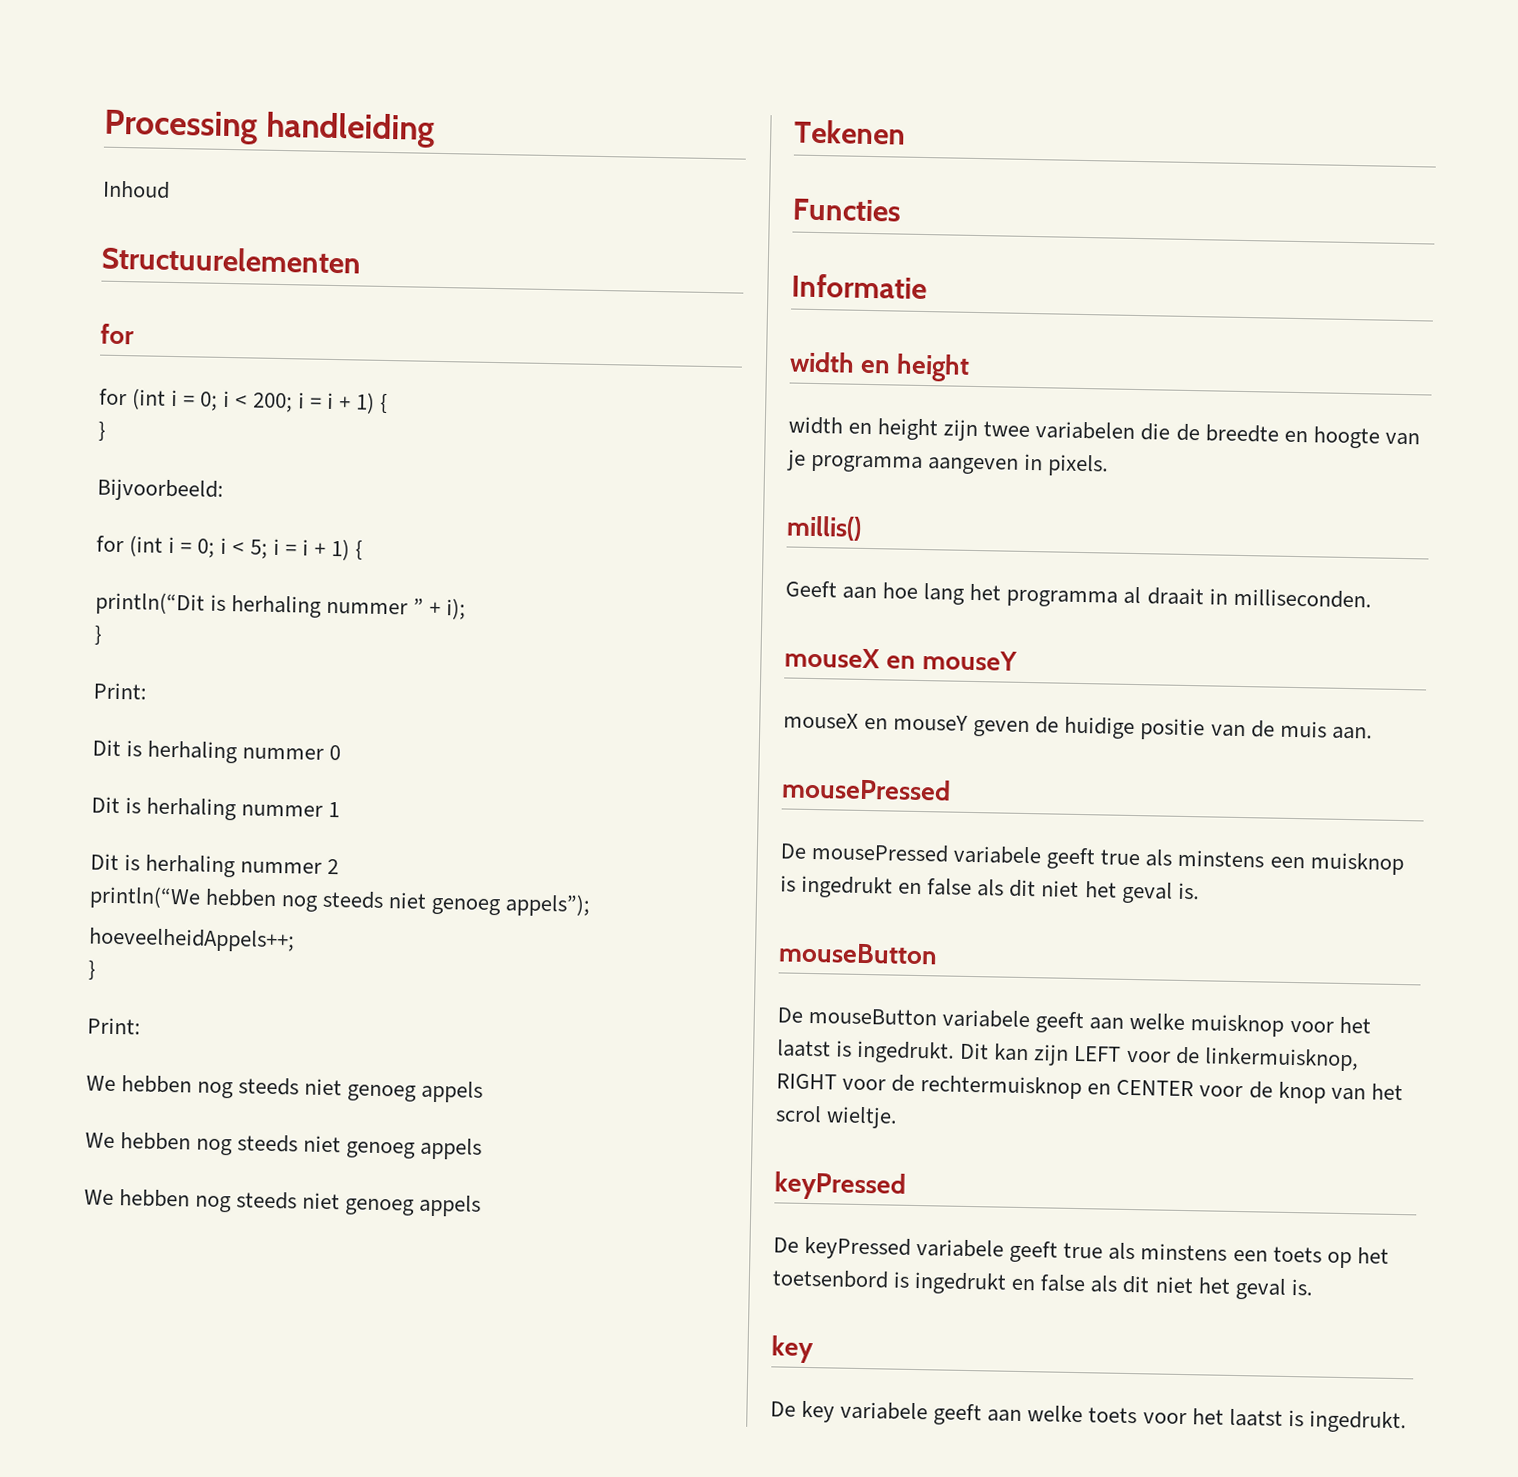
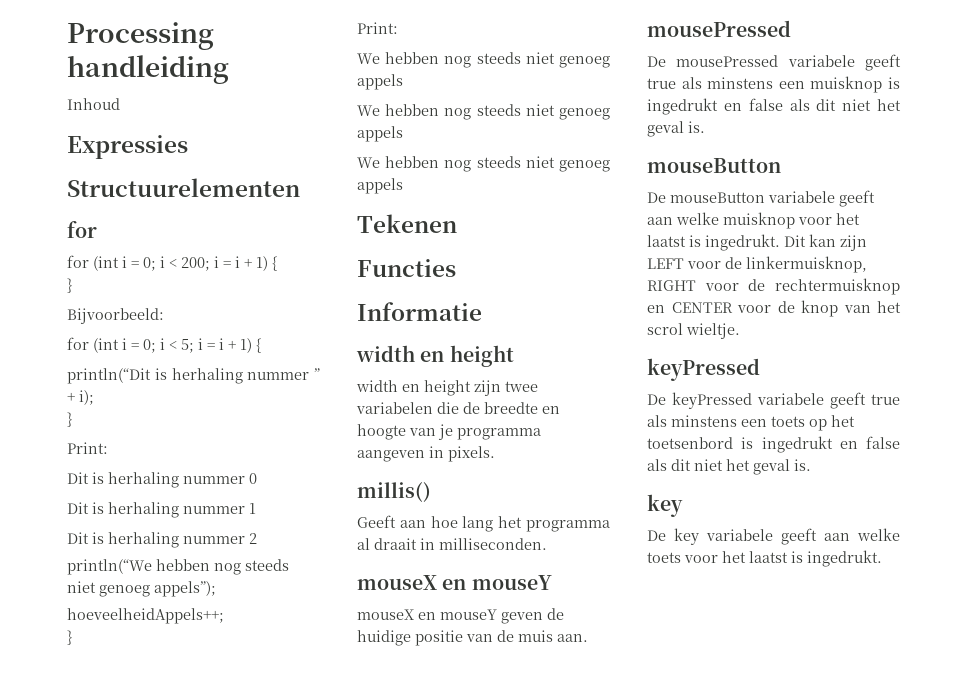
+ Expressies

